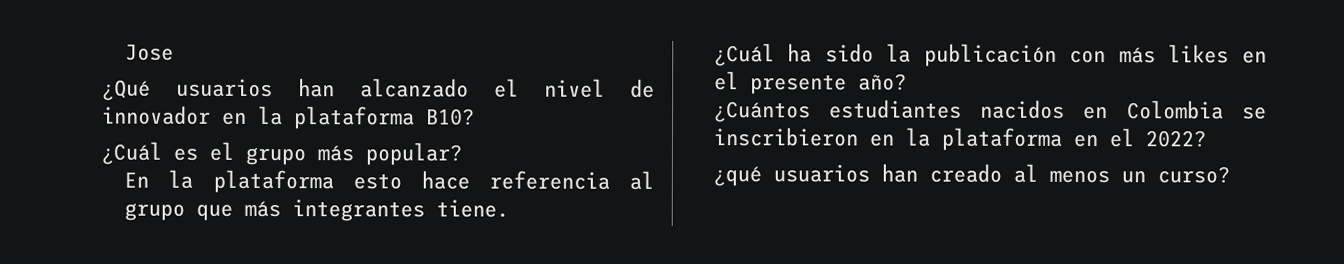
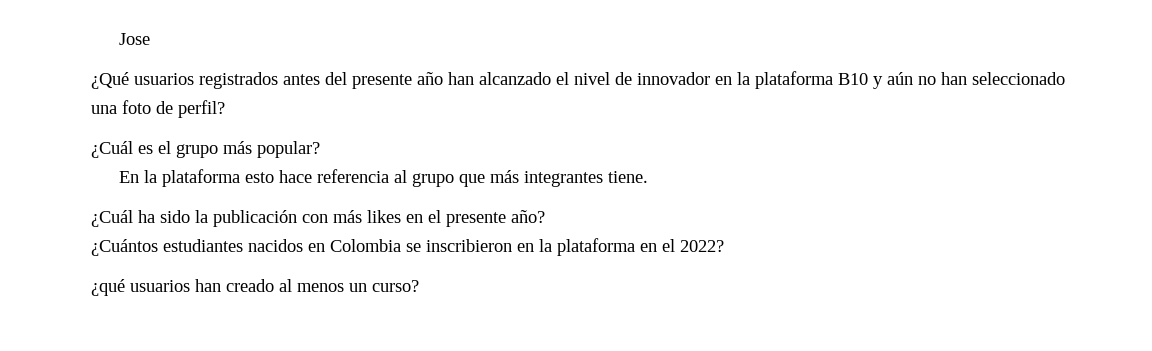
- ¿Qué usuarios han alcanzado el nivel de innovador en la plataforma B10?
+ ¿Qué usuarios registrados antes del presente año han alcanzado el nivel de innovador en la plataforma B10 y aún no han seleccionado una foto de perfil?

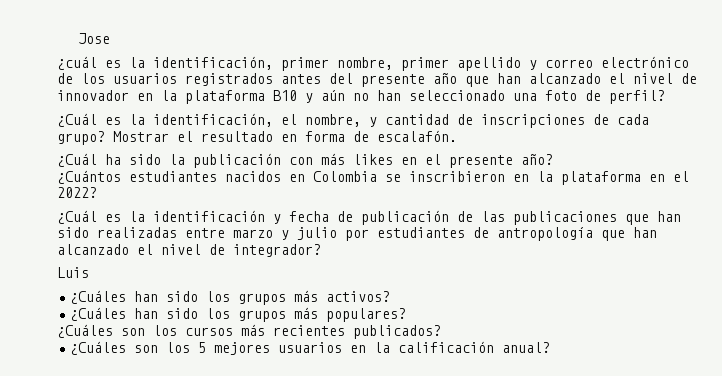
- ¿Qué usuarios registrados antes del presente año han alcanzado el nivel de innovador en la plataforma B10 y aún no han seleccionado una foto de perfil?
+ ¿cuál es la identificación, primer nombre, primer apellido y correo electrónico de los usuarios registrados antes del presente año que han alcanzado el nivel de innovador en la plataforma B10 y aún no han seleccionado una foto de perfil?
- ¿Cuál es el grupo más popular?
- En la plataforma esto hace referencia al grupo que más integrantes tiene.
+ ¿Cuál es la identificación, el nombre, y cantidad de inscripciones de cada grupo? Mostrar el resultado en forma de escalafón.
- ¿qué usuarios han creado al menos un curso?
+ ¿Cuál es la identificación y fecha de publicación de las publicaciones que han sido realizadas entre marzo y julio por estudiantes de antropología que han alcanzado el nivel de integrador?
+ Luis
+ ¿Cuáles han sido los grupos más activos?
+ ¿Cuáles han sido los grupos más populares?
+ ¿Cuáles son los cursos más recientes publicados?
+ ¿Cuáles son los 5 mejores usuarios en la calificación anual?

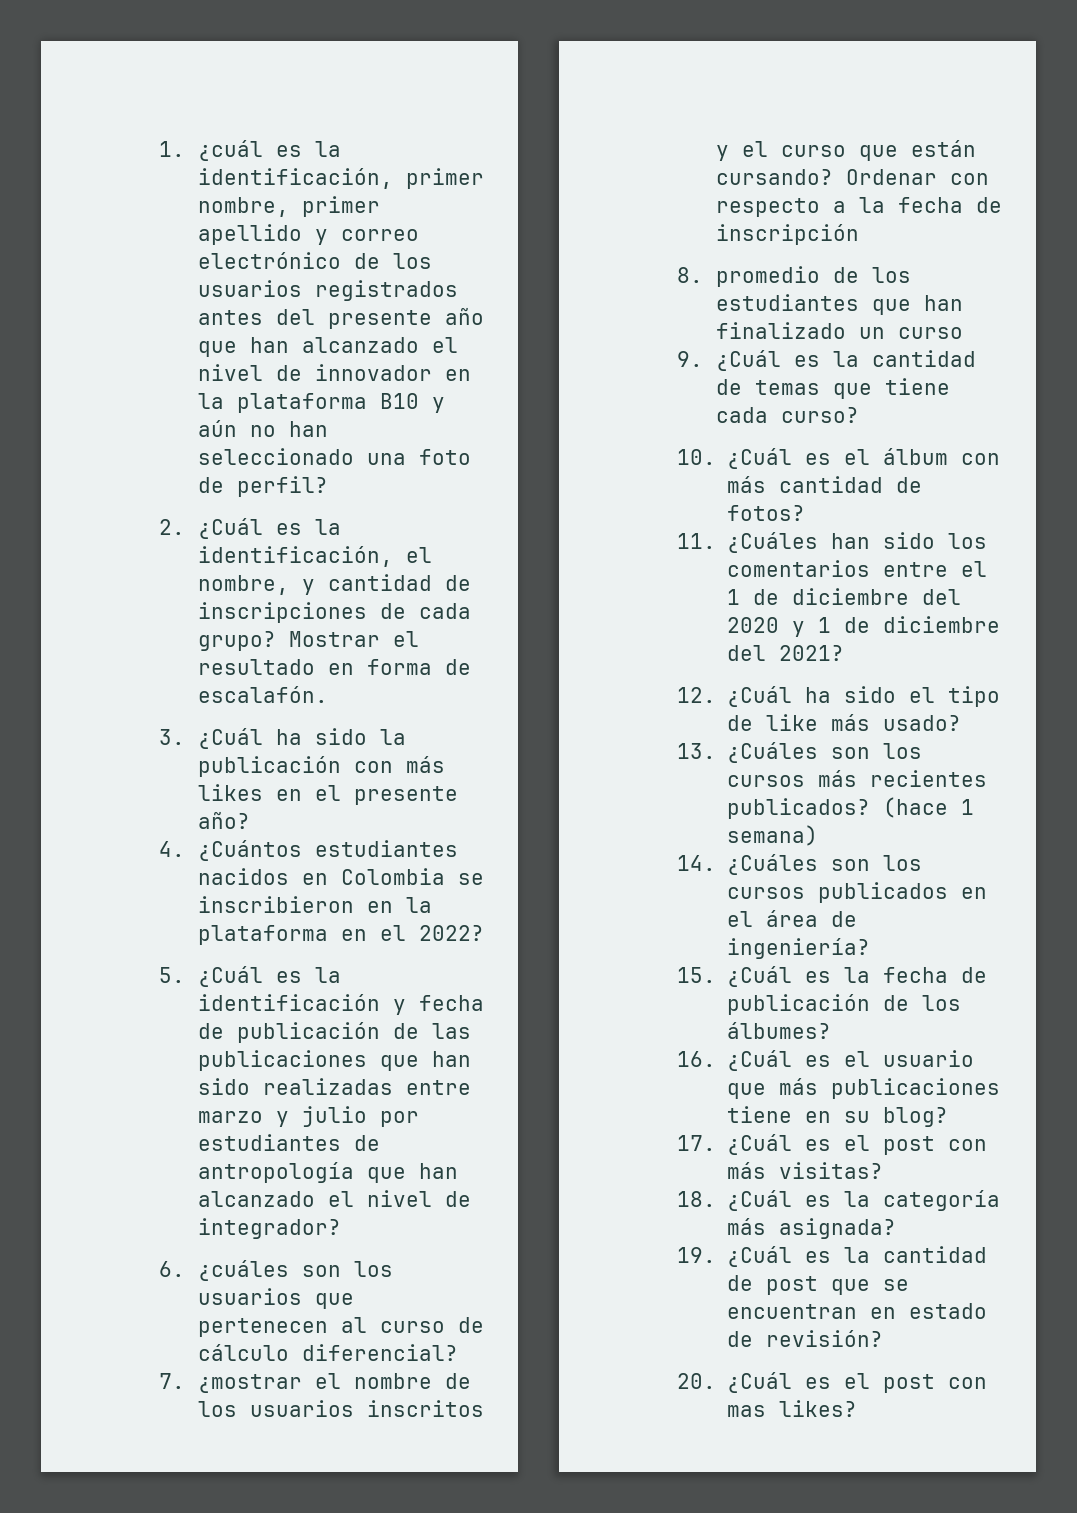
- Jose
- ¿cuál es la identificación, primer nombre, primer apellido y correo electrónico de los usuarios registrados antes del presente año que han alcanzado el nivel de innovador en la plataforma B10 y aún no han seleccionado una foto de perfil?
+ 1. ¿cuál es la identificación, primer nombre, primer apellido y correo electrónico de los usuarios registrados antes del presente año que han alcanzado el nivel de innovador en la plataforma B10 y aún no han seleccionado una foto de perfil?
- ¿Cuál es la identificación, el nombre, y cantidad de inscripciones de cada grupo?
+ 2. ¿Cuál es la identificación, el nombre, y cantidad de inscripciones de cada grupo?
- ¿Cuál ha sido la publicación con más likes en el presente año?
+ 3. ¿Cuál ha sido la publicación con más likes en el presente año?
- ¿Cuántos estudiantes nacidos en Colombia se inscribieron en la plataforma en el 2022?
+ 4. ¿Cuántos estudiantes nacidos en Colombia se inscribieron en la plataforma en el 2022?
- ¿Cuál es la identificación y fecha de publicación de las publicaciones que han sido realizadas entre marzo y julio por estudiantes de antropología que han alcanzado el nivel de integrador?
+ 5. ¿Cuál es la identificación y fecha de publicación de las publicaciones que han sido realizadas entre marzo y julio por estudiantes de antropología que han alcanzado el nivel de integrador?
- Luis
- ¿Cuáles han sido los grupos más activos?
- ¿Cuáles han sido los grupos más populares?
- ¿Cuáles son los cursos más recientes publicados?
- ¿Cuáles son los 5 mejores usuarios en la calificación anual?
+ 6. ¿cuáles son los usuarios que pertenecen al curso de cálculo diferencial?
+ 7. ¿mostrar el nombre de los usuarios inscritos y el curso que están cursando? Ordenar con respecto a la fecha de inscripción
+ 8. promedio de los estudiantes que han finalizado un curso
+ 9. ¿Cuál es la cantidad de temas que tiene cada curso?
+ 10. ¿Cuál es el álbum con más cantidad de fotos?
+ 11. ¿Cuáles han sido los comentarios entre el 1 de diciembre del 2020 y 1 de diciembre del 2021?
+ 12. ¿Cuál ha sido el tipo de like más usado?
+ 13. ¿Cuáles son los cursos más recientes publicados? (hace 1 semana)
+ 14. ¿Cuáles son los cursos publicados en el área de ingeniería?
+ 15. ¿Cuál es la fecha de publicación de los álbumes?
+ 16. ¿Cuál es el usuario que más publicaciones tiene en su blog?
+ 17. ¿Cuál es el post con más visitas?
+ 18. ¿Cuál es la categoría más asignada?
+ 19. ¿Cuál es la cantidad de post que se encuentran en estado de revisión?
+ 20. ¿Cuál es el post con mas likes?

